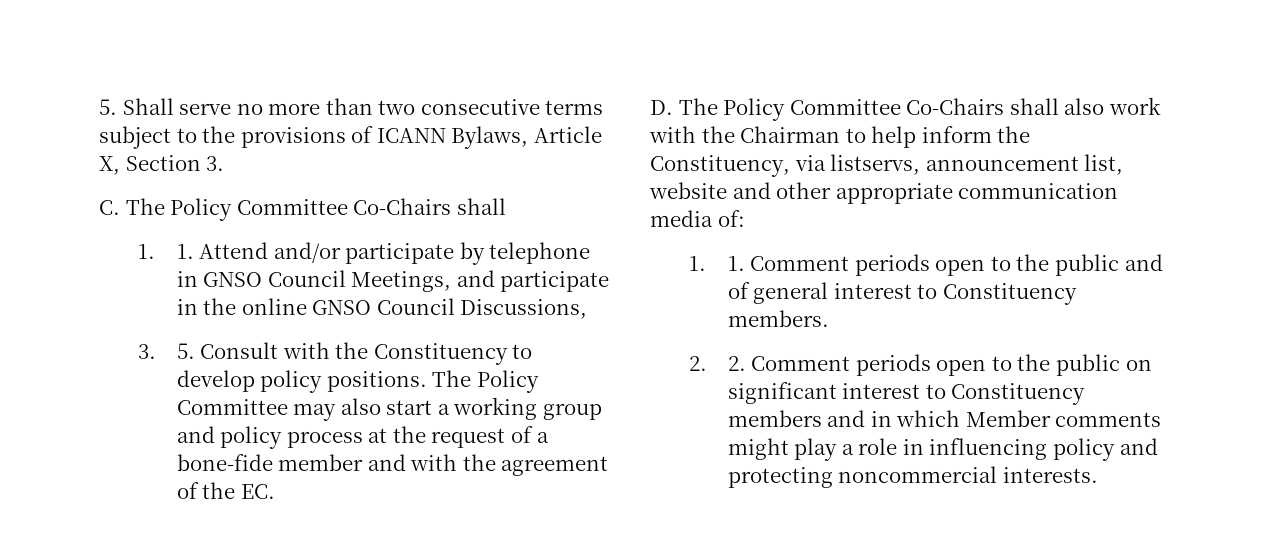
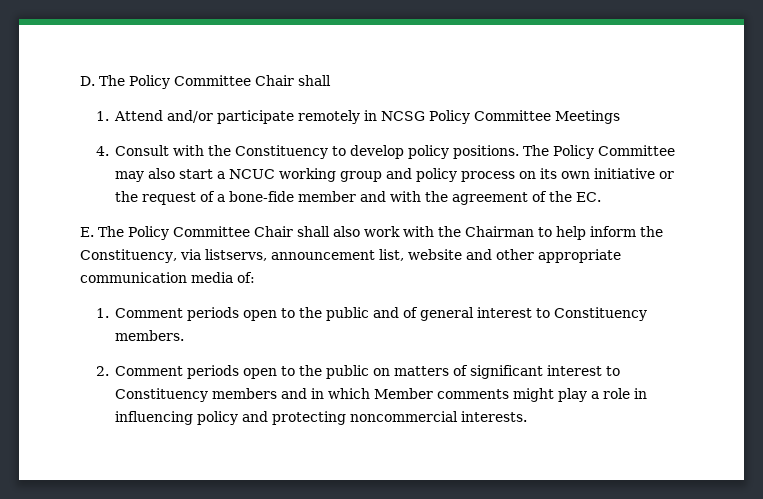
- 5. Shall serve no more than two consecutive terms subject to the provisions of ICANN Bylaws, Article X, Section 3.
- C. The Policy Committee Co-Chairs shall
+ D. The Policy Committee Chair shall
- 1. 1. Attend and/or participate by telephone in GNSO Council Meetings, and participate in the online GNSO Council Discussions,
- 3. 5. Consult with the Constituency to develop policy positions.
+ 1. Attend and/or participate remotely in NCSG Policy Committee Meetings
+ 4. Consult with the Constituency to develop policy positions.
- The Policy Committee may also start a working group and policy process at the request of a bone-fide member and with the agreement of the EC.
+ The Policy Committee may also start a NCUC working group and policy process on its own initiative or the request of a bone-fide member and with the agreement of the EC.
- D. The Policy Committee Co-Chairs shall also work with the Chairman to help inform the Constituency, via listservs, announcement list, website and other appropriate communication media of:
+ E. The Policy Committee Chair shall also work with the Chairman to help inform the Constituency, via listservs, announcement list, website and other appropriate communication media of:
- 1. 1. Comment periods open to the public and of general interest to Constituency members.
+ 1. Comment periods open to the public and of general interest to Constituency members.
- 2. 2. Comment periods open to the public on significant interest to Constituency members and in which Member comments might play a role in influencing policy and protecting noncommercial interests.
+ 2. Comment periods open to the public on matters of significant interest to Constituency members and in which Member comments might play a role in influencing policy and protecting noncommercial interests.

